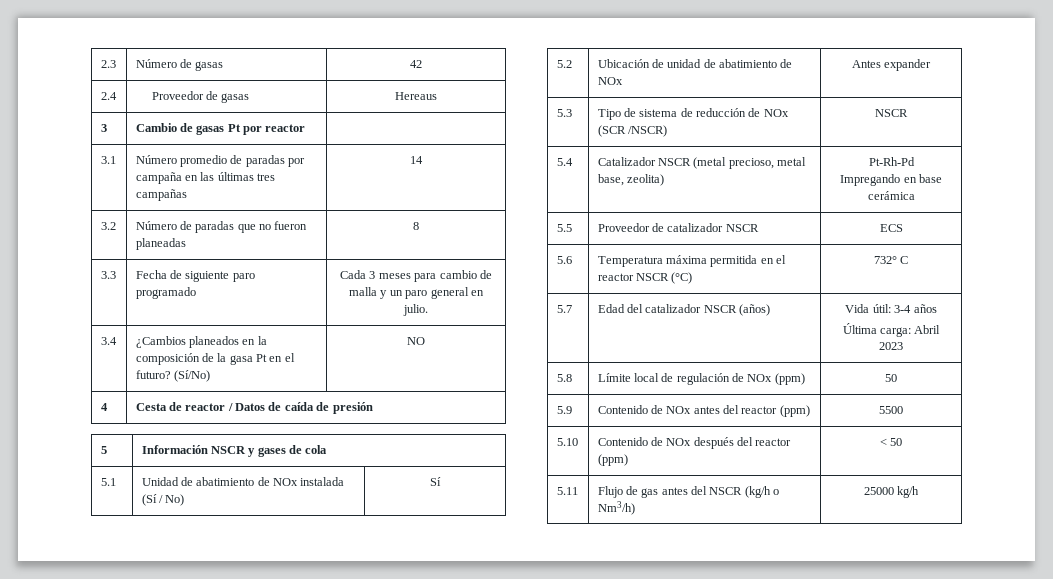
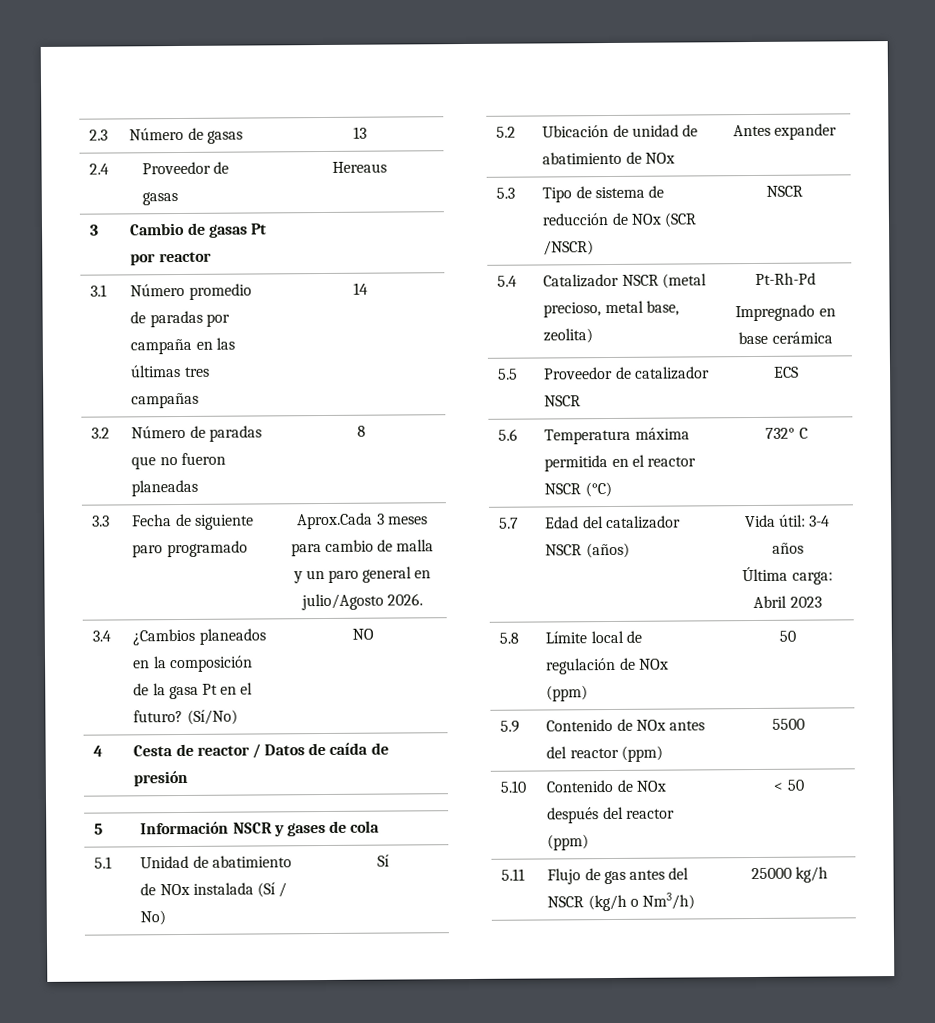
- 2.3 | Número de gasas | 42
+ 2.3 | Número de gasas | 13
- 3.3 | Fecha de siguiente paro programado | Cada 3 meses para cambio de malla y un paro general en julio.
+ 3.3 | Fecha de siguiente paro programado | Aprox.Cada 3 meses para cambio de malla y un paro general en julio/Agosto 2026.
  5.4 | Catalizador NSCR (metal precioso, metal base, zeolita) | Pt-Rh-Pd
- Impregando en base cerámica
+ Impregnado en base cerámica

